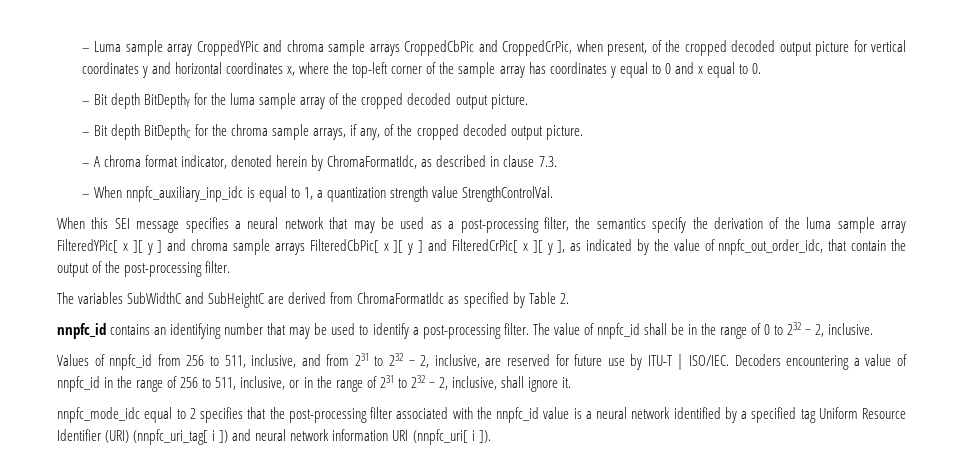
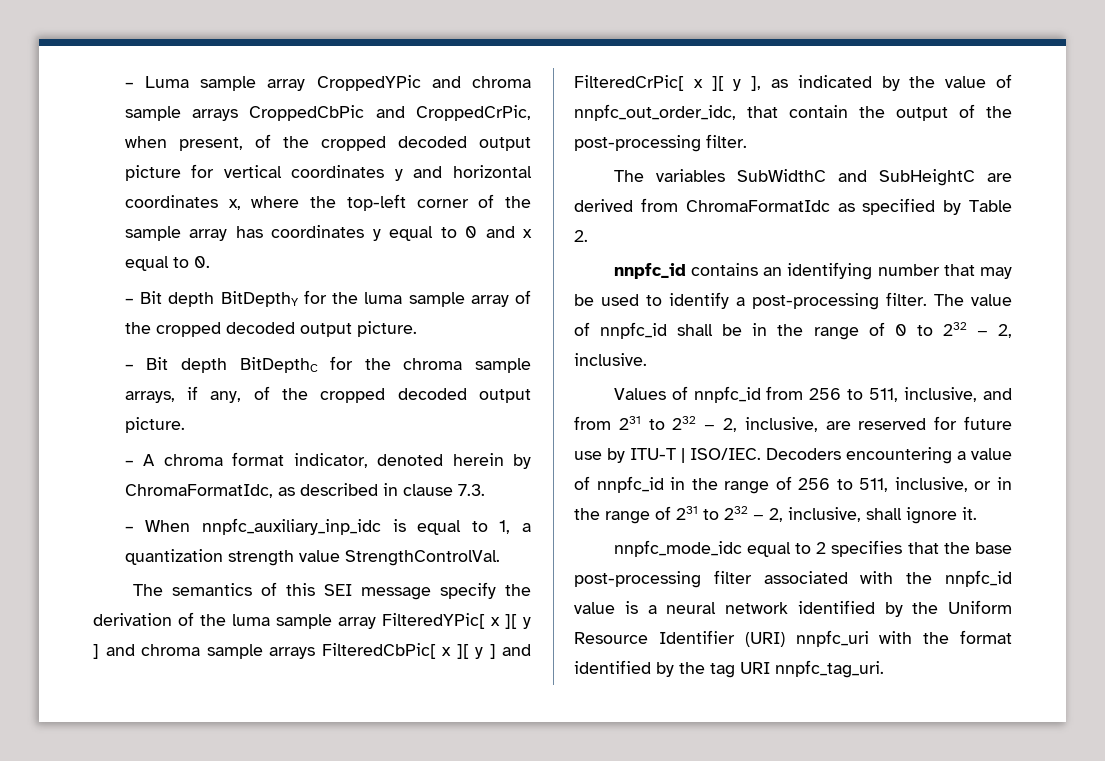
- When this SEI message specifies a neural network that may be used as a post-processing filter, the semantics specify the derivation of the luma sample array FilteredYPic[ x ][ y ] and chroma sample arrays FilteredCbPic[ x ][ y ] and FilteredCrPic[ x ][ y ], as indicated by the value of nnpfc_out_order_idc, that contain the output of the post-processing filter.
+ The semantics of this SEI message specify the derivation of the luma sample array FilteredYPic[ x ][ y ] and chroma sample arrays FilteredCbPic[ x ][ y ] and FilteredCrPic[ x ][ y ], as indicated by the value of nnpfc_out_order_idc, that contain the output of the post-processing filter.
- nnpfc_mode_idc equal to 2 specifies that the post-processing filter associated with the nnpfc_id value is a neural network identified by a specified tag Uniform Resource Identifier (URI) (nnpfc_uri_tag[ i ]) and neural network information URI (nnpfc_uri[ i ]).
+ nnpfc_mode_idc equal to 2 specifies that the base post-processing filter associated with the nnpfc_id value is a neural network identified by the Uniform Resource Identifier (URI) nnpfc_uri with the format identified by the tag URI nnpfc_tag_uri.

